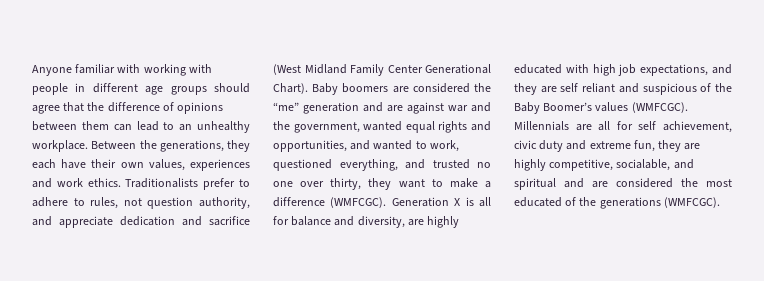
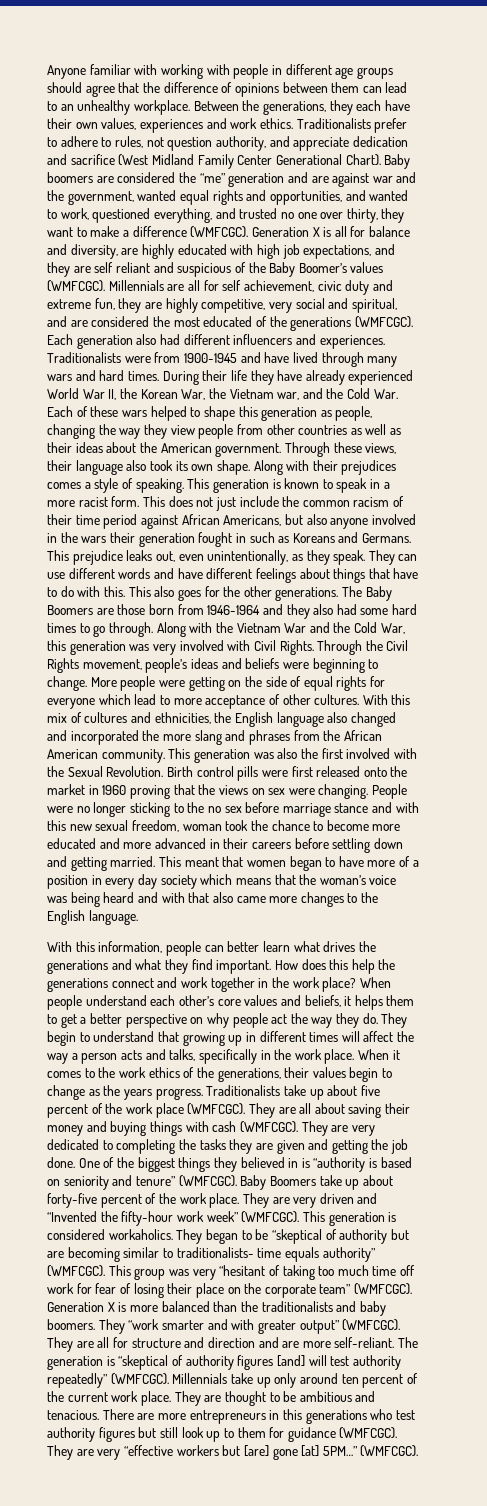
- Millennials are all for self achievement, civic duty and extreme fun, they are highly competitive, socialable, and spiritual and are considered the most educated of the generations (WMFCGC).
+ Millennials are all for self achievement, civic duty and extreme fun, they are highly competitive, very social and spiritual, and are considered the most educated of the generations (WMFCGC).
+ Each generation also had different influencers and experiences. Traditionalists were from 1900-1945 and have lived through many wars and hard times. During their life they have already experienced World War II, the Korean War, the Vietnam war, and the Cold War. Each of these wars helped to shape this generation as people, changing the way they view people from other countries as well as their ideas about the American government. Through these views, their language also took its own shape. Along with their prejudices comes a style of speaking. This generation is known to speak in a more racist form. This does not just include the common racism of their time period against African Americans, but also anyone involved in the wars their generation fought in such as Koreans and Germans. This prejudice leaks out, even unintentionally, as they speak. They can use different words and have different feelings about things that have to do with this. This also goes for the other generations. The Baby Boomers are those born from 1946-1964 and they also had some hard times to go through. Along with the Vietnam War and the Cold War, this generation was very involved with Civil Rights. Through the Civil Rights movement, people’s ideas and beliefs were beginning to change. More people were getting on the side of equal rights for everyone which lead to more acceptance of other cultures. With this mix of cultures and ethnicities, the English language also changed and incorporated the more slang and phrases from the African American community. This generation was also the first involved with the Sexual Revolution. Birth control pills were first released onto the market in 1960 proving that the views on sex were changing. People were no longer sticking to the no sex before marriage stance and with this new sexual freedom, woman took the chance to become more educated and more advanced in their careers before settling down and getting married. This meant that women began to have more of a position in every day society which means that the woman’s voice was being heard and with that also came more changes to the English language.
+ With this information, people can better learn what drives the generations and what they find important. How does this help the generations connect and work together in the work place? When people understand each other’s core values and beliefs, it helps them to get a better perspective on why people act the way they do. They begin to understand that growing up in different times will affect the way a person acts and talks, specifically in the work place. When it comes to the work ethics of the generations, their values begin to change as the years progress. Traditionalists take up about five percent of the work place (WMFCGC). They are all about saving their money and buying things with cash (WMFCGC). They are very dedicated to completing the tasks they are given and getting the job done. One of the biggest things they believed in is “authority is based on seniority and tenure” (WMFCGC). Baby Boomers take up about forty-five percent of the work place. They are very driven and “Invented the fifty-hour work week” (WMFCGC). This generation is considered workaholics. They began to be “skeptical of authority but are becoming similar to traditionalists- time equals authority” (WMFCGC). This group was very “hesitant of taking too much time off work for fear of losing their place on the corporate team” (WMFCGC). Generation X is more balanced than the traditionalists and baby boomers. They “work smarter and with greater output” (WMFCGC). They are all for structure and direction and are more self-reliant. The generation is “skeptical of authority figures [and] will test authority repeatedly” (WMFCGC). Millennials take up only around ten percent of the current work place. They are thought to be ambitious and tenacious. There are more entrepreneurs in this generations who test authority figures but still look up to them for guidance (WMFCGC). They are very “effective workers but [are] gone [at] 5PM…” (WMFCGC).

